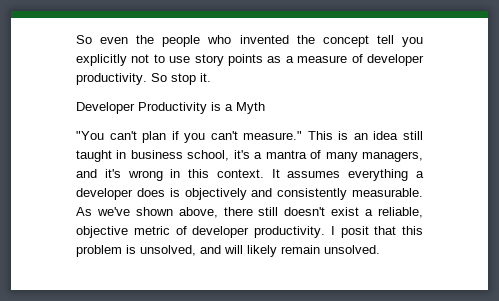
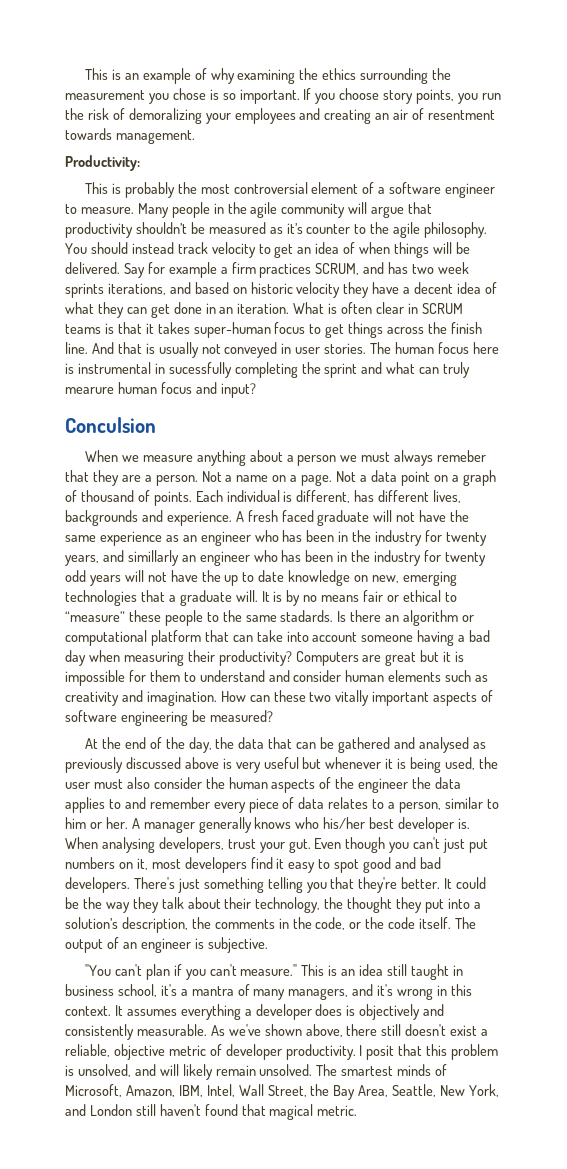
- So even the people who invented the concept tell you explicitly not to use story points as a measure of developer productivity. So stop it.
- Developer Productivity is a Myth
+ This is an example of why examining the ethics surrounding the measurement you chose is so important. If you choose story points, you run the risk of demoralizing your employees and creating an air of resentment towards management.
+ Productivity:
+ This is probably the most controversial element of a software engineer to measure. Many people in the agile community will argue that productivity shouldn’t be measured as it’s counter to the agile philosophy. You should instead track velocity to get an idea of when things will be delivered. Say for example a firm practices SCRUM, and has two week sprints iterations, and based on historic velocity they have a decent idea of what they can get done in an iteration. What is often clear in SCRUM teams is that it takes super-human focus to get things across the finish line. And that is usually not conveyed in user stories. The human focus here is instrumental in sucessfully completing the sprint and what can truly mearure human focus and input?
+ Conculsion
+ When we measure anything about a person we must always remeber that they are a person. Not a name on a page. Not a data point on a graph of thousand of points. Each individual is different, has different lives, backgrounds and experience. A fresh faced graduate will not have the same experience as an engineer who has been in the industry for twenty years, and simillarly an engineer who has been in the industry for twenty odd years will not have the up to date knowledge on new, emerging technologies that a graduate will. It is by no means fair or ethical to “measure” these people to the same stadards. Is there an algorithm or computational platform that can take into account someone having a bad day when measuring their productivity? Computers are great but it is impossible for them to understand and consider human elements such as creativity and imagination. How can these two vitally important aspects of software engineering be measured?
+ At the end of the day, the data that can be gathered and analysed as previously discussed above is very useful but whenever it is being used, the user must also consider the human aspects of the engineer the data applies to and remember every piece of data relates to a person, similar to him or her. A manager generally knows who his/her best developer is. When analysing developers, trust your gut. Even though you can't just put numbers on it, most developers find it easy to spot good and bad developers. There's just something telling you that they're better. It could be the way they talk about their technology, the thought they put into a solution’s description, the comments in the code, or the code itself. The output of an engineer is subjective.
+ The smartest minds of Microsoft, Amazon, IBM, Intel, Wall Street, the Bay Area, Seattle, New York, and London still haven't found that magical metric.

